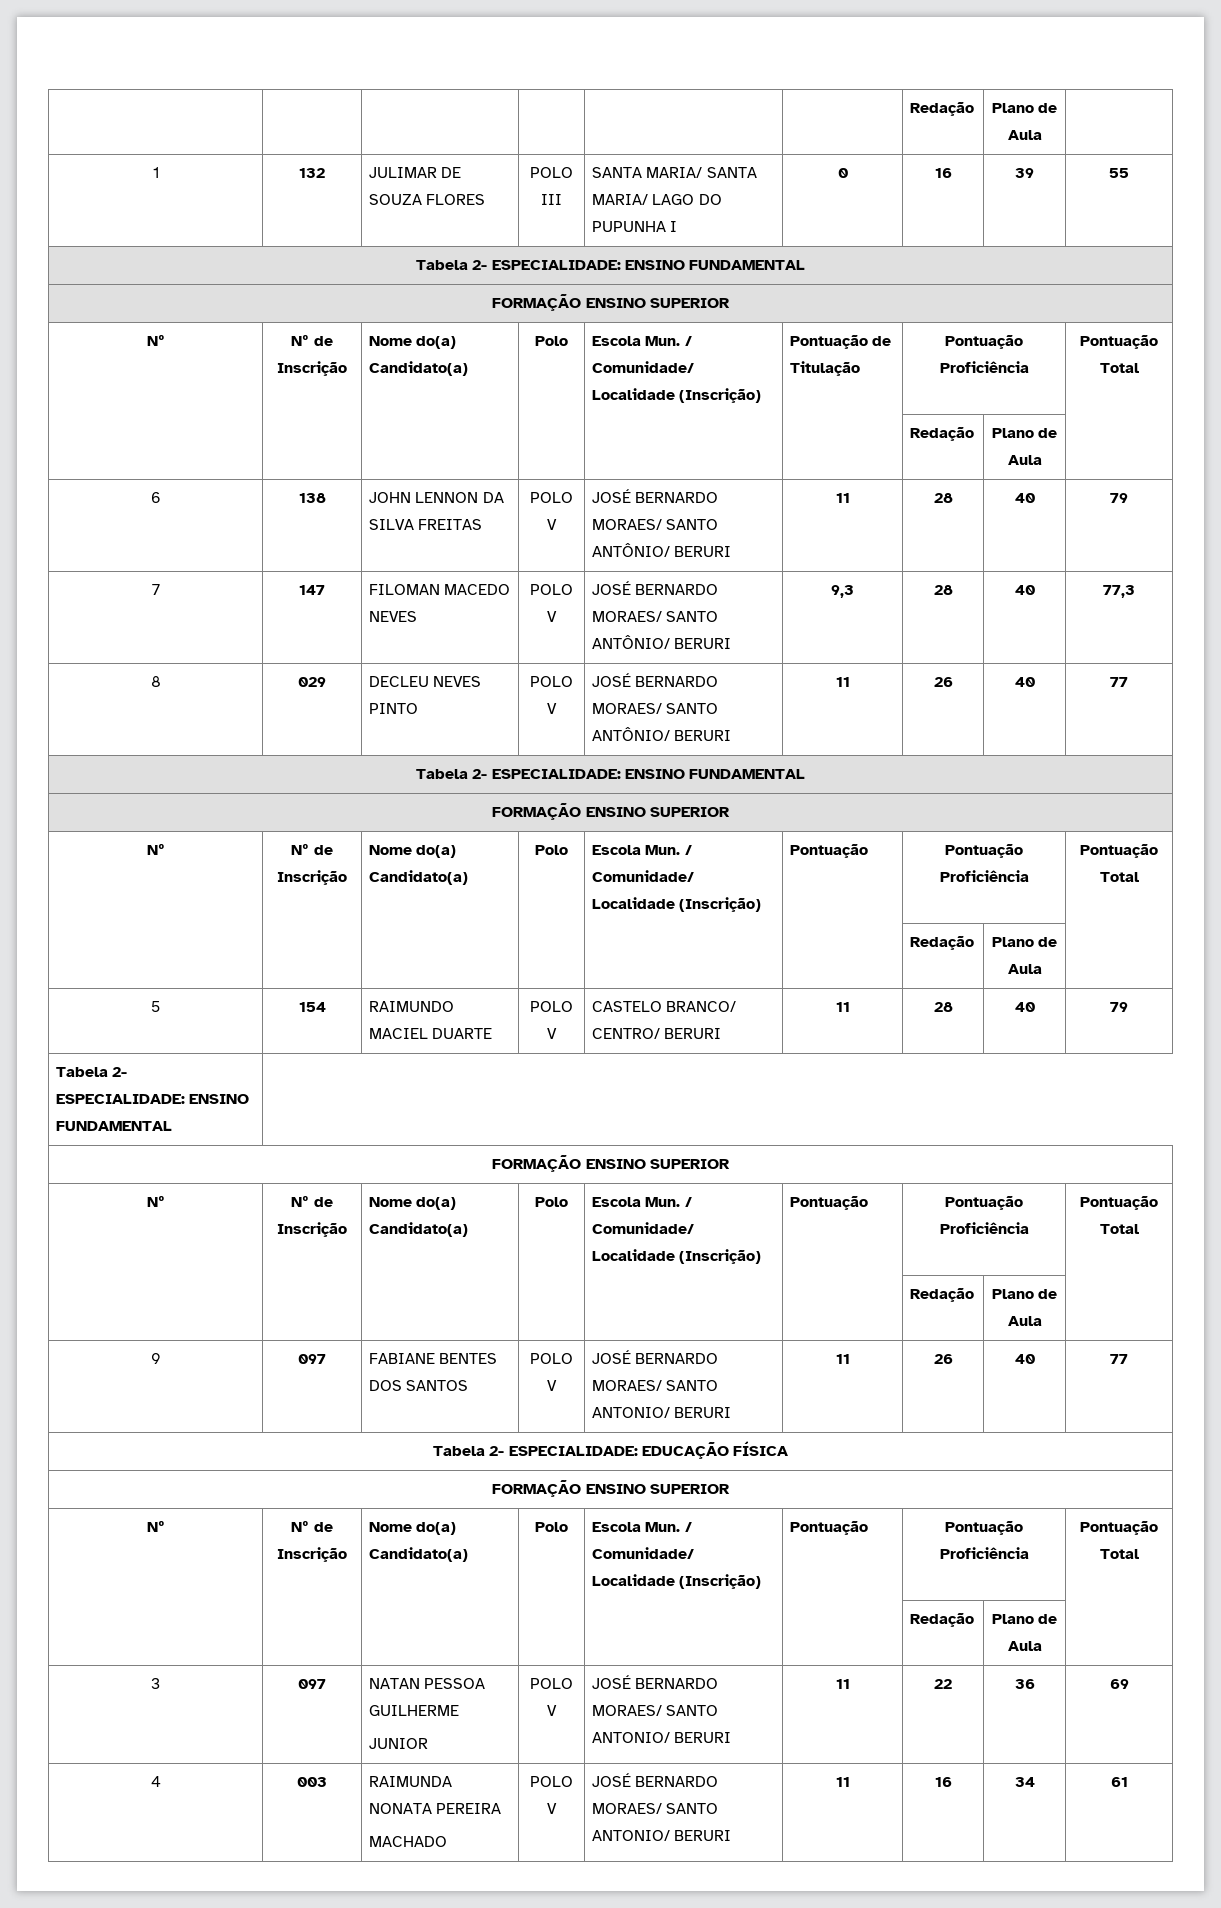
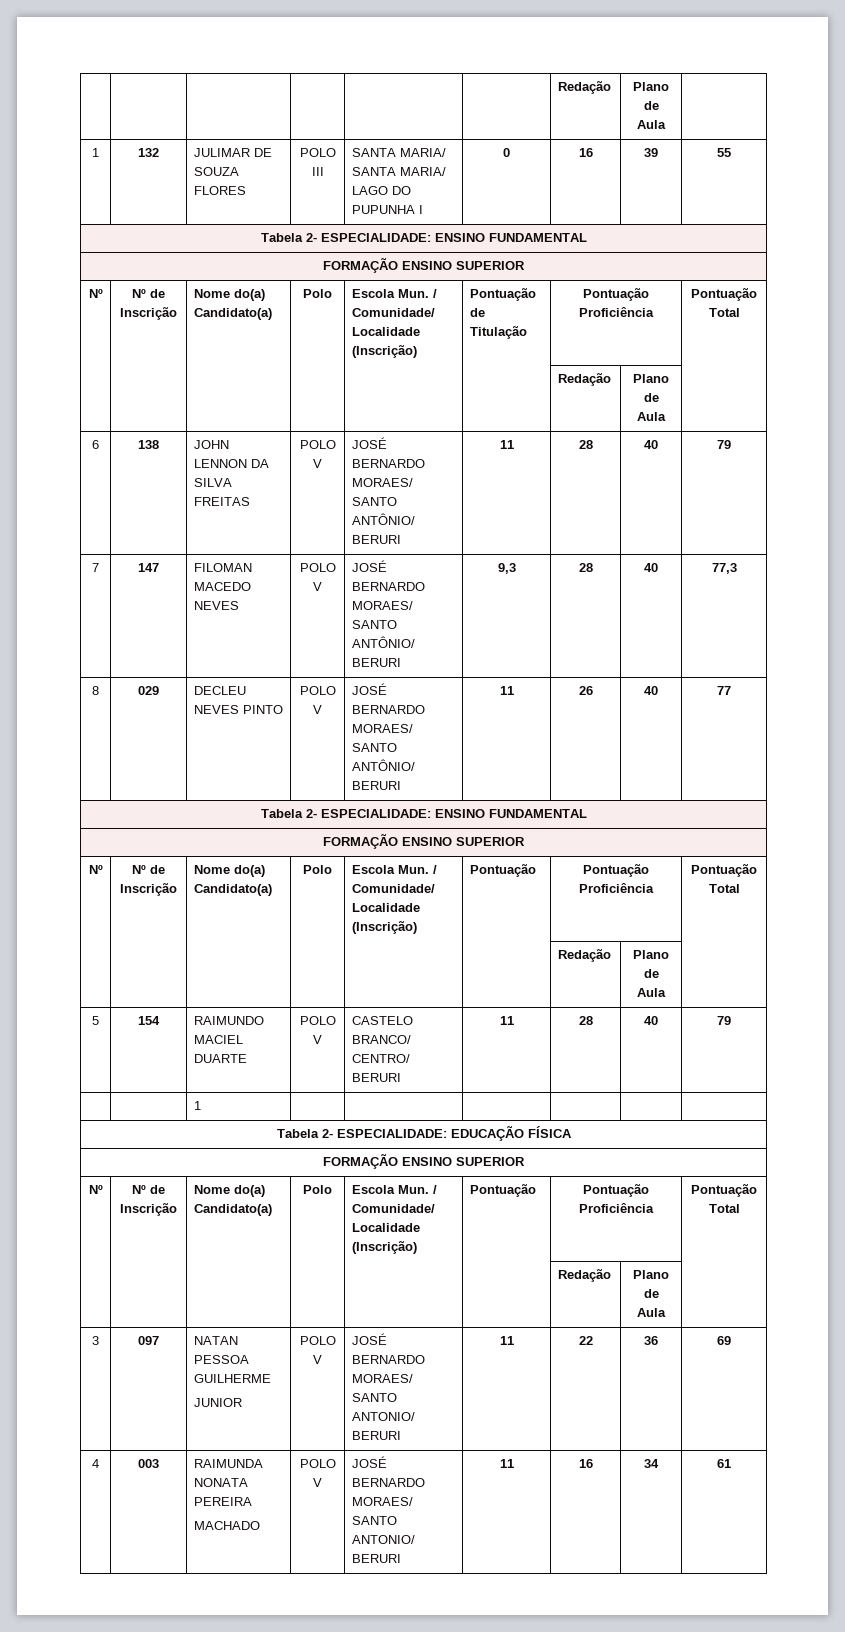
  5 | 154 | RAIMUNDO MACIEL DUARTE | POLO V | CASTELO BRANCO/ CENTRO/ BERURI | 11 | 28 | 40 | 79
- Tabela 2- ESPECIALIDADE: ENSINO FUNDAMENTAL
- FORMAÇÃO ENSINO SUPERIOR
- Nº | Nº de Inscrição | Nome do(a) Candidato(a) | Polo | Escola Mun. / Comunidade/ Localidade (Inscrição) | Pontuação | Pontuação Proficiência | Pontuação Total
- | | | | | | Redação | Plano de Aula |
- 9 | 097 | FABIANE BENTES DOS SANTOS | POLO V | JOSÉ BERNARDO MORAES/ SANTO ANTONIO/ BERURI | 11 | 26 | 40 | 77
+ | | 1 | | | | | |

